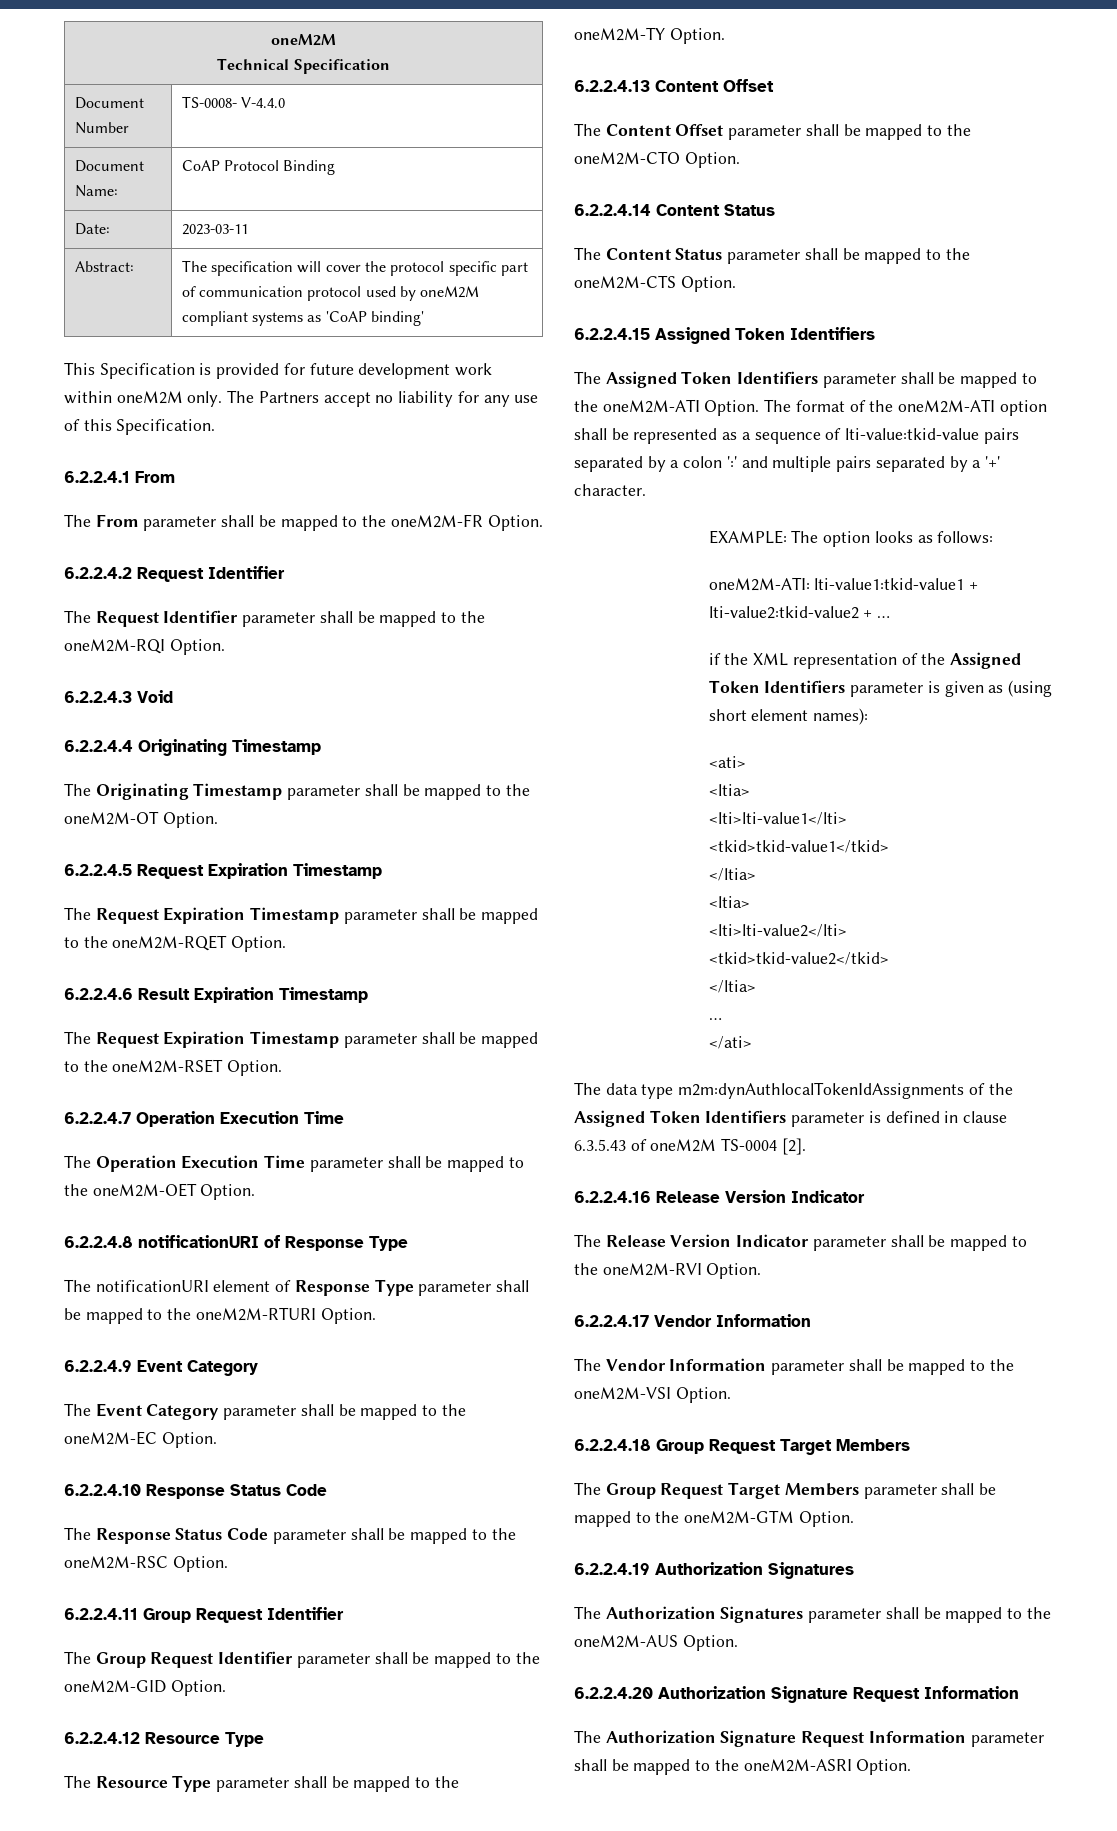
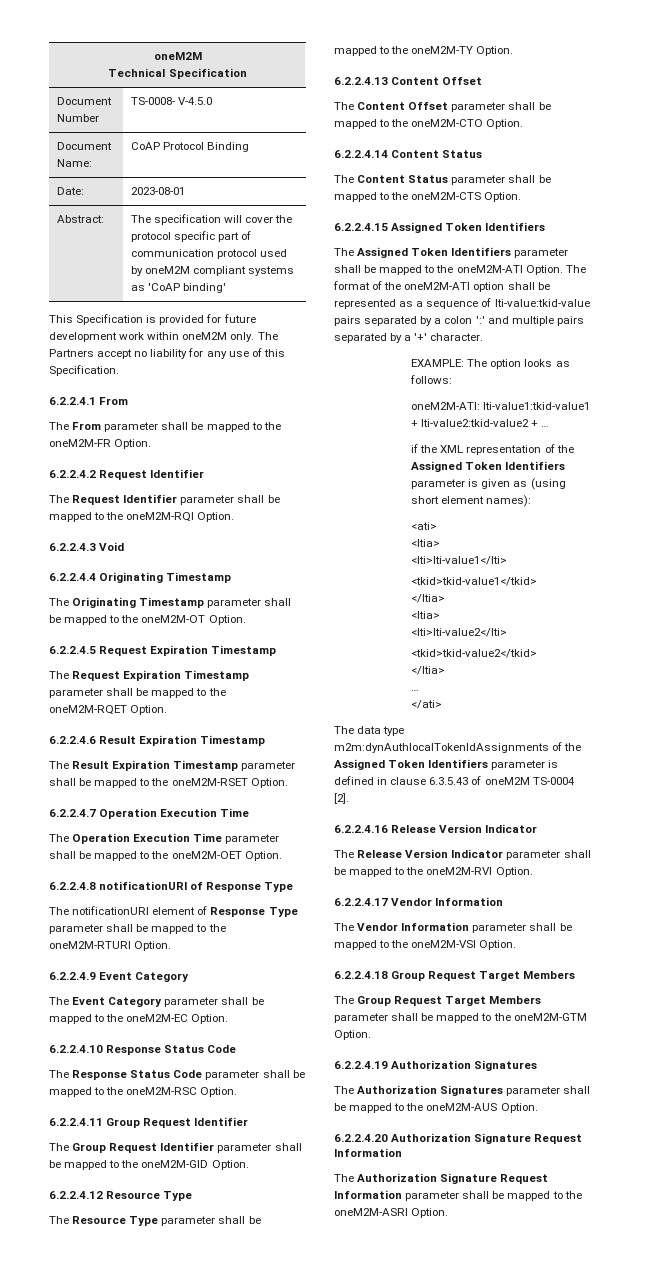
- Document Number | TS-0008- V-4.4.0
+ Document Number | TS-0008- V-4.5.0
- Date: | 2023-03-11
+ Date: | 2023-08-01
- The Request Expiration Timestamp parameter shall be mapped to the oneM2M-RSET Option.
+ The Result Expiration Timestamp parameter shall be mapped to the oneM2M-RSET Option.

